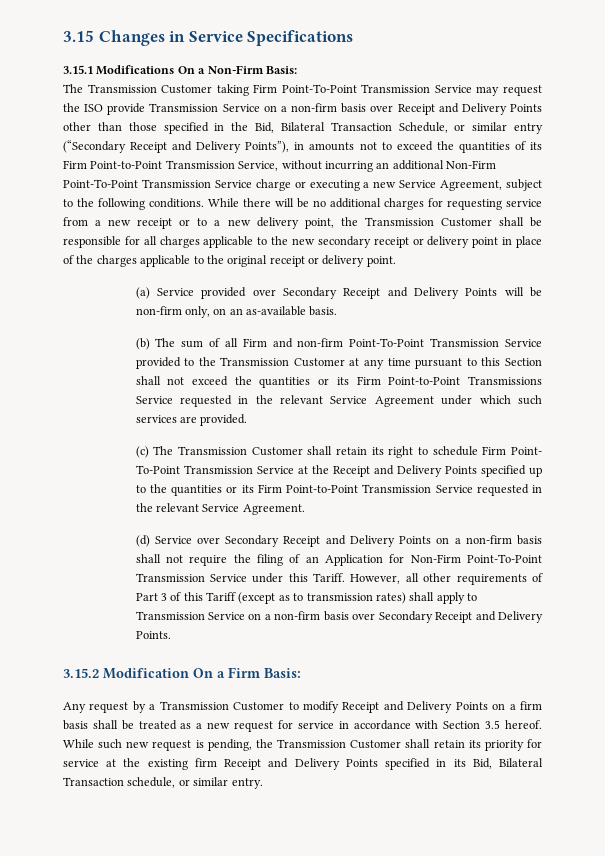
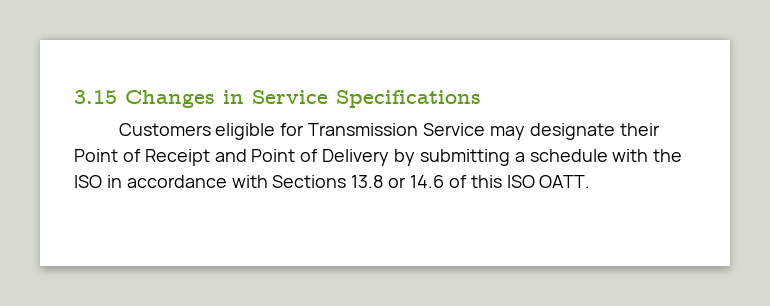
- 3.15.1 Modifications On a Non-Firm Basis:
- The Transmission Customer taking Firm Point-To-Point Transmission Service may request the ISO provide Transmission Service on a non-firm basis over Receipt and Delivery Points other than those specified in the Bid, Bilateral Transaction Schedule, or similar entry (“Secondary Receipt and Delivery Points”), in amounts not to exceed the quantities of its Firm Point-to-Point Transmission Service, without incurring an additional Non-Firm Point-To-Point Transmission Service charge or executing a new Service Agreement, subject to the following conditions. While there will be no additional charges for requesting service from a new receipt or to a new delivery point, the Transmission Customer shall be responsible for all charges applicable to the new secondary receipt or delivery point in place of the charges applicable to the original receipt or delivery point.
- (a) Service provided over Secondary Receipt and Delivery Points will be non-firm only, on an as-available basis.
- (b) The sum of all Firm and non-firm Point-To-Point Transmission Service provided to the Transmission Customer at any time pursuant to this Section shall not exceed the quantities or its Firm Point-to-Point Transmissions Service requested in the relevant Service Agreement under which such services are provided.
- (c) The Transmission Customer shall retain its right to schedule Firm Point- To-Point Transmission Service at the Receipt and Delivery Points specified up to the quantities or its Firm Point-to-Point Transmission Service requested in the relevant Service Agreement.
- (d) Service over Secondary Receipt and Delivery Points on a non-firm basis shall not require the filing of an Application for Non-Firm Point-To-Point Transmission Service under this Tariff. However, all other requirements of Part 3 of this Tariff (except as to transmission rates) shall apply to Transmission Service on a non-firm basis over Secondary Receipt and Delivery Points.
- 3.15.2 Modification On a Firm Basis:
- Any request by a Transmission Customer to modify Receipt and Delivery Points on a firm basis shall be treated as a new request for service in accordance with Section 3.5 hereof. While such new request is pending, the Transmission Customer shall retain its priority for service at the existing firm Receipt and Delivery Points specified in its Bid, Bilateral Transaction schedule, or similar entry.
+ Customers eligible for Transmission Service may designate their Point of Receipt and Point of Delivery by submitting a schedule with the ISO in accordance with Sections 13.8 or 14.6 of this ISO OATT.

